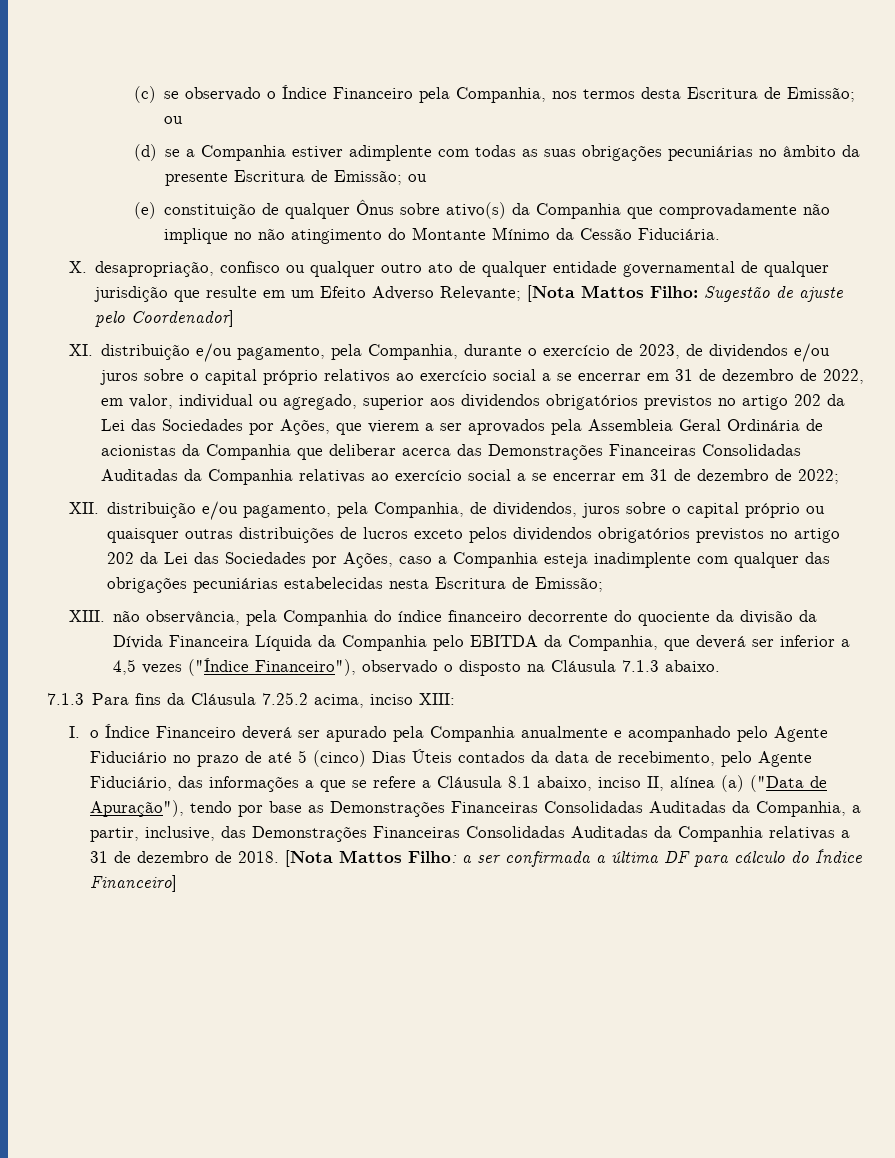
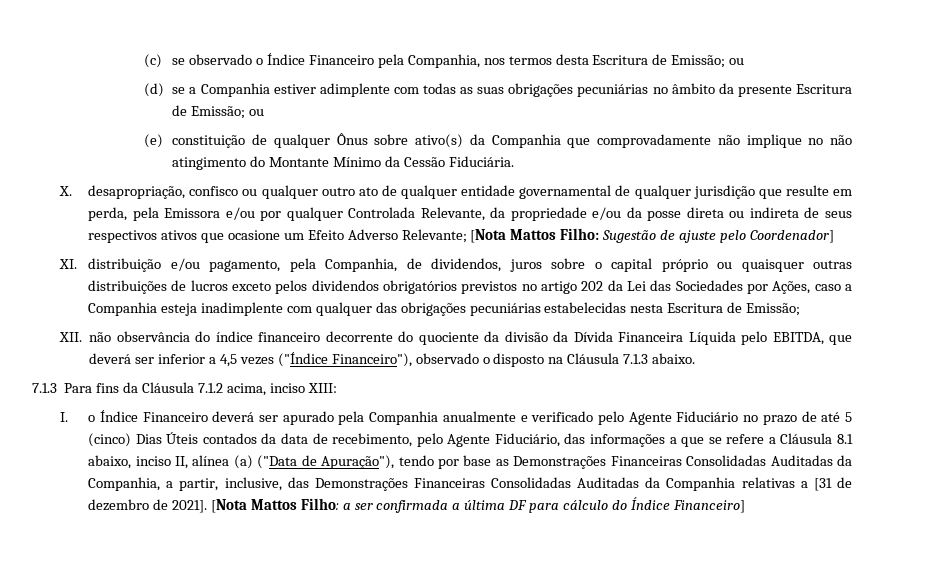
- X. desapropriação, confisco ou qualquer outro ato de qualquer entidade governamental de qualquer jurisdição que resulte em um Efeito Adverso Relevante; [Nota Mattos Filho: Sugestão de ajuste pelo Coordenador]
+ X. desapropriação, confisco ou qualquer outro ato de qualquer entidade governamental de qualquer jurisdição que resulte em perda, pela Emissora e/ou por qualquer Controlada Relevante, da propriedade e/ou da posse direta ou indireta de seus respectivos ativos que ocasione um Efeito Adverso Relevante; [Nota Mattos Filho: Sugestão de ajuste pelo Coordenador]
- XI. distribuição e/ou pagamento, pela Companhia, durante o exercício de 2023, de dividendos e/ou juros sobre o capital próprio relativos ao exercício social a se encerrar em 31 de dezembro de 2022, em valor, individual ou agregado, superior aos dividendos obrigatórios previstos no artigo 202 da Lei das Sociedades por Ações, que vierem a ser aprovados pela Assembleia Geral Ordinária de acionistas da Companhia que deliberar acerca das Demonstrações Financeiras Consolidadas Auditadas da Companhia relativas ao exercício social a se encerrar em 31 de dezembro de 2022;
- XII. distribuição e/ou pagamento, pela Companhia, de dividendos, juros sobre o capital próprio ou quaisquer outras distribuições de lucros exceto pelos dividendos obrigatórios previstos no artigo 202 da Lei das Sociedades por Ações, caso a Companhia esteja inadimplente com qualquer das obrigações pecuniárias estabelecidas nesta Escritura de Emissão;
+ XI. distribuição e/ou pagamento, pela Companhia, de dividendos, juros sobre o capital próprio ou quaisquer outras distribuições de lucros exceto pelos dividendos obrigatórios previstos no artigo 202 da Lei das Sociedades por Ações, caso a Companhia esteja inadimplente com qualquer das obrigações pecuniárias estabelecidas nesta Escritura de Emissão;
- XIII. não observância, pela Companhia do índice financeiro decorrente do quociente da divisão da Dívida Financeira Líquida da Companhia pelo EBITDA da Companhia, que deverá ser inferior a 4,5 vezes ("Índice Financeiro"), observado o disposto na Cláusula 7.1.3 abaixo.
+ XII. não observância do índice financeiro decorrente do quociente da divisão da Dívida Financeira Líquida pelo EBITDA, que deverá ser inferior a 4,5 vezes ("Índice Financeiro"), observado o disposto na Cláusula 7.1.3 abaixo.
- 7.1.3 Para fins da Cláusula 7.25.2 acima, inciso XIII:
+ 7.1.3 Para fins da Cláusula 7.1.2 acima, inciso XIII:
- I. o Índice Financeiro deverá ser apurado pela Companhia anualmente e acompanhado pelo Agente Fiduciário no prazo de até 5 (cinco) Dias Úteis contados da data de recebimento, pelo Agente Fiduciário, das informações a que se refere a Cláusula 8.1 abaixo, inciso II, alínea (a) ("Data de Apuração"), tendo por base as Demonstrações Financeiras Consolidadas Auditadas da Companhia, a partir, inclusive, das Demonstrações Financeiras Consolidadas Auditadas da Companhia relativas a 31 de dezembro de 2018.
+ I. o Índice Financeiro deverá ser apurado pela Companhia anualmente e verificado pelo Agente Fiduciário no prazo de até 5 (cinco) Dias Úteis contados da data de recebimento, pelo Agente Fiduciário, das informações a que se refere a Cláusula 8.1 abaixo, inciso II, alínea (a) ("Data de Apuração"), tendo por base as Demonstrações Financeiras Consolidadas Auditadas da Companhia, a partir, inclusive, das Demonstrações Financeiras Consolidadas Auditadas da Companhia relativas a [31 de dezembro de 2021].

